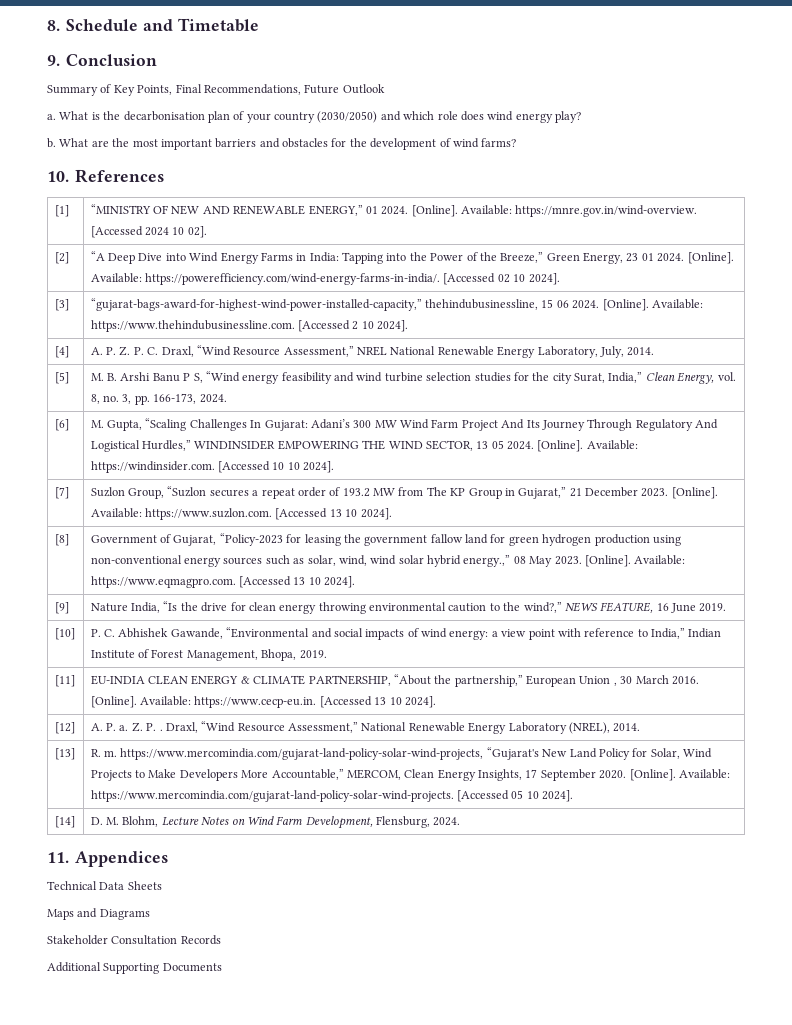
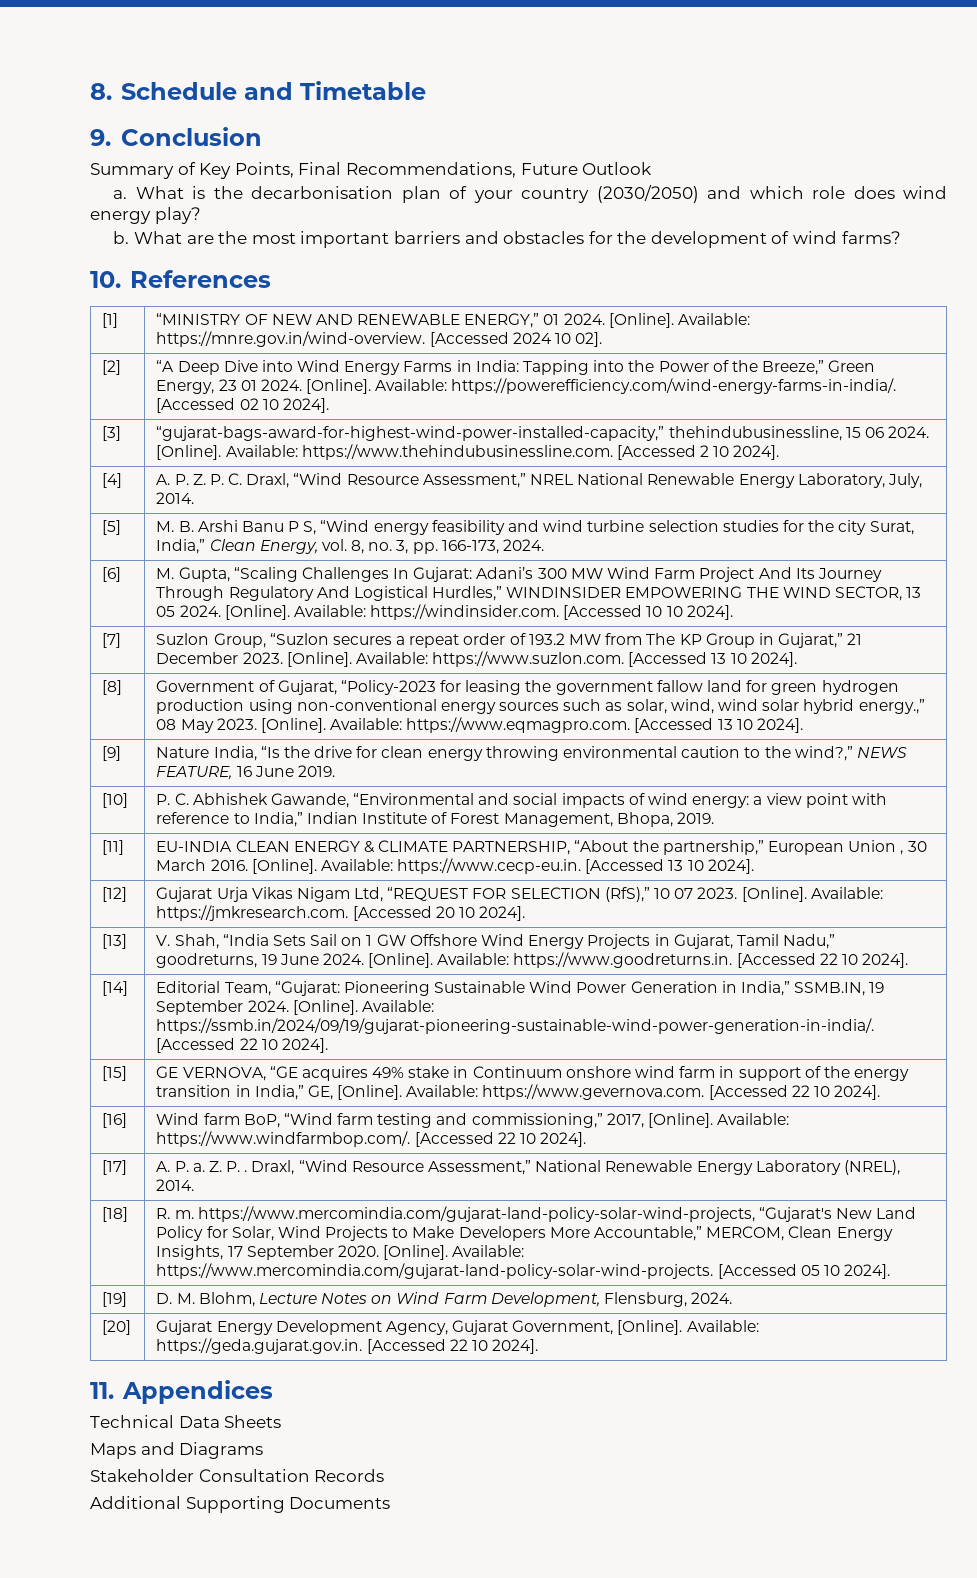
- [12] | A. P. a. Z. P. . Draxl, “Wind Resource Assessment,” National Renewable Energy Laboratory (NREL), 2014.
+ [12] | Gujarat Urja Vikas Nigam Ltd, “REQUEST FOR SELECTION (RfS),” 10 07 2023. [Online]. Available: https://jmkresearch.com. [Accessed 20 10 2024].
+ [13] | V. Shah, “India Sets Sail on 1 GW Offshore Wind Energy Projects in Gujarat, Tamil Nadu,” goodreturns, 19 June 2024. [Online]. Available: https://www.goodreturns.in. [Accessed 22 10 2024].
+ [14] | Editorial Team, “Gujarat: Pioneering Sustainable Wind Power Generation in India,” SSMB.IN, 19 September 2024. [Online]. Available: https://ssmb.in/2024/09/19/gujarat-pioneering-sustainable-wind-power-generation-in-india/. [Accessed 22 10 2024].
+ [15] | GE VERNOVA, “GE acquires 49% stake in Continuum onshore wind farm in support of the energy transition in India,” GE, [Online]. Available: https://www.gevernova.com. [Accessed 22 10 2024].
+ [16] | Wind farm BoP, “Wind farm testing and commissioning,” 2017, [Online]. Available: https://www.windfarmbop.com/. [Accessed 22 10 2024].
+ [17] | A. P. a. Z. P. . Draxl, “Wind Resource Assessment,” National Renewable Energy Laboratory (NREL), 2014.
- [13] | R. m. https://www.mercomindia.com/gujarat-land-policy-solar-wind-projects, “Gujarat's New Land Policy for Solar, Wind Projects to Make Developers More Accountable,” MERCOM, Clean Energy Insights, 17 September 2020. [Online]. Available: https://www.mercomindia.com/gujarat-land-policy-solar-wind-projects. [Accessed 05 10 2024].
+ [18] | R. m. https://www.mercomindia.com/gujarat-land-policy-solar-wind-projects, “Gujarat's New Land Policy for Solar, Wind Projects to Make Developers More Accountable,” MERCOM, Clean Energy Insights, 17 September 2020. [Online]. Available: https://www.mercomindia.com/gujarat-land-policy-solar-wind-projects. [Accessed 05 10 2024].
- [14] | D. M. Blohm, Lecture Notes on Wind Farm Development, Flensburg, 2024.
+ [19] | D. M. Blohm, Lecture Notes on Wind Farm Development, Flensburg, 2024.
+ [20] | Gujarat Energy Development Agency, Gujarat Government, [Online]. Available: https://geda.gujarat.gov.in. [Accessed 22 10 2024].

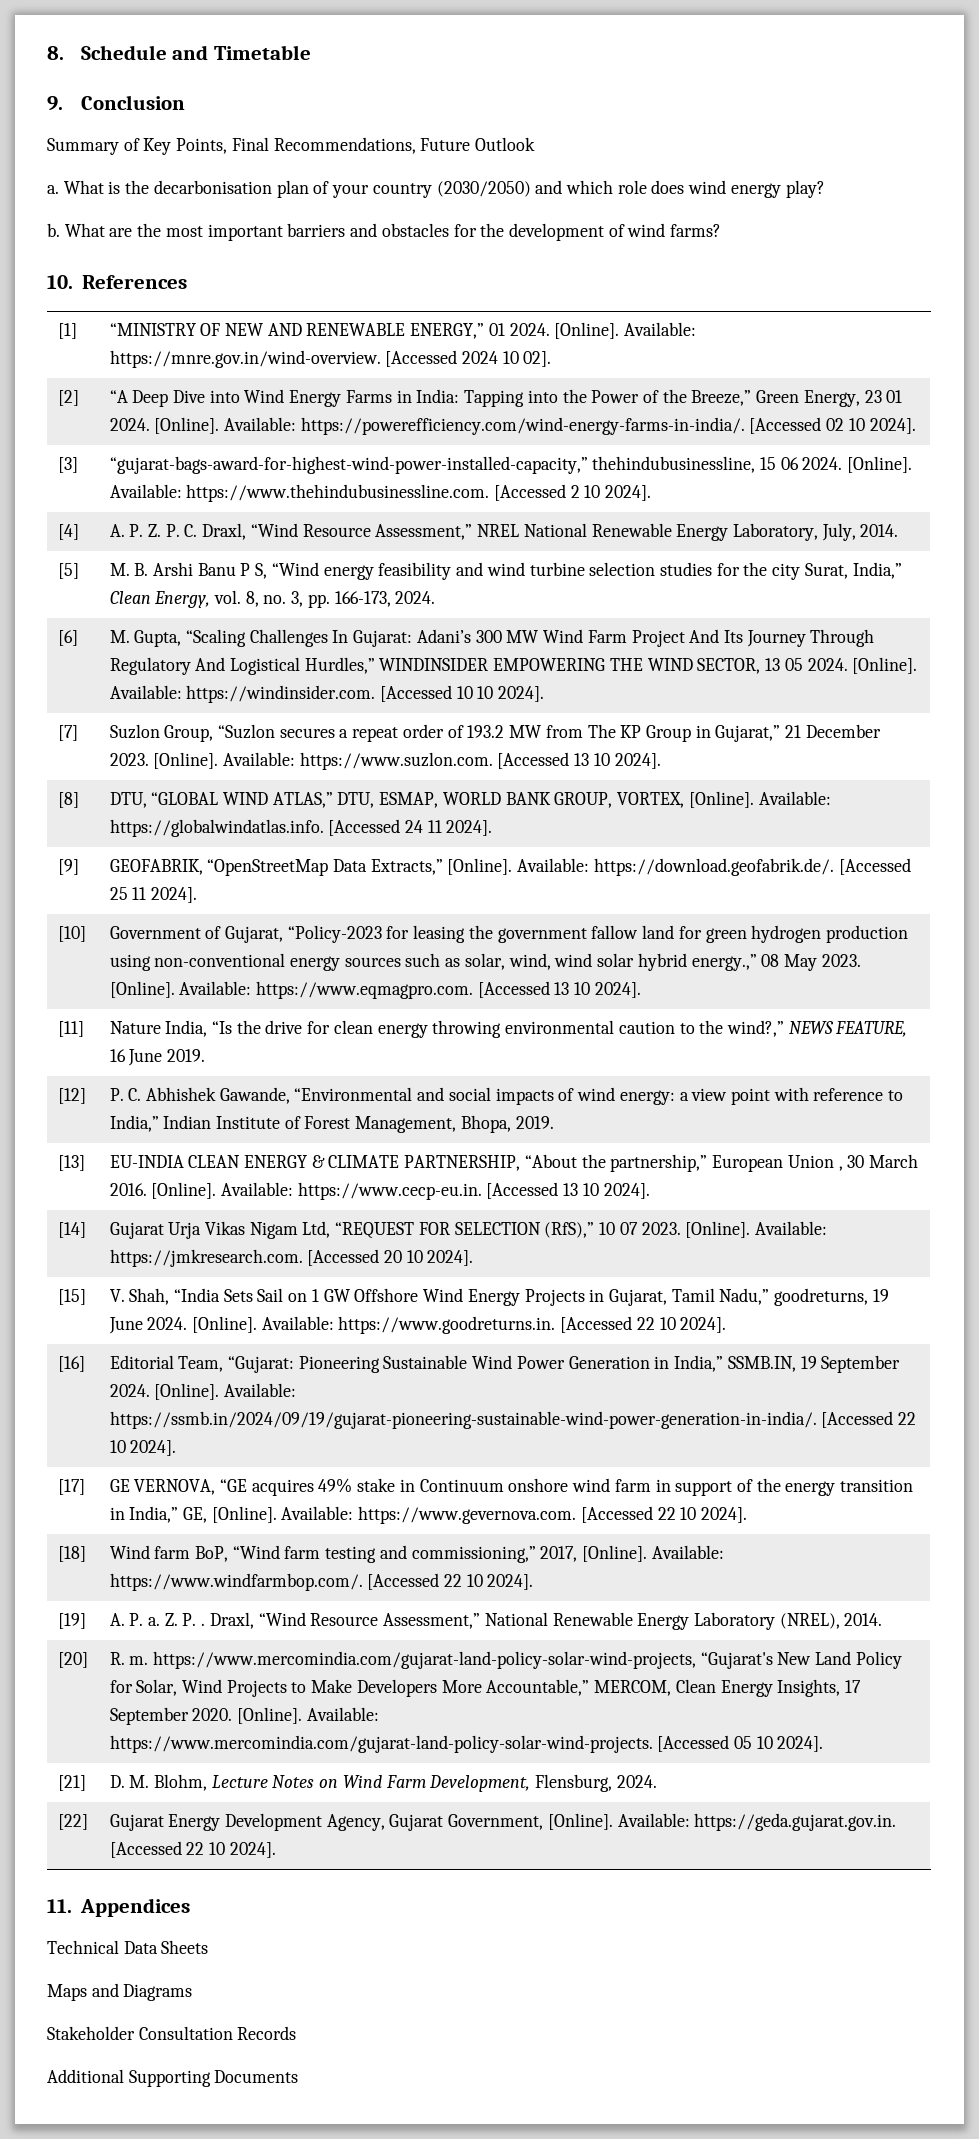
- [8] | Government of Gujarat, “Policy-2023 for leasing the government fallow land for green hydrogen production using non-conventional energy sources such as solar, wind, wind solar hybrid energy.,” 08 May 2023. [Online]. Available: https://www.eqmagpro.com. [Accessed 13 10 2024].
+ [8] | DTU, “GLOBAL WIND ATLAS,” DTU, ESMAP, WORLD BANK GROUP, VORTEX, [Online]. Available: https://globalwindatlas.info. [Accessed 24 11 2024].
+ [9] | GEOFABRIK, “OpenStreetMap Data Extracts,” [Online]. Available: https://download.geofabrik.de/. [Accessed 25 11 2024].
+ [10] | Government of Gujarat, “Policy-2023 for leasing the government fallow land for green hydrogen production using non-conventional energy sources such as solar, wind, wind solar hybrid energy.,” 08 May 2023. [Online]. Available: https://www.eqmagpro.com. [Accessed 13 10 2024].
- [9] | Nature India, “Is the drive for clean energy throwing environmental caution to the wind?,” NEWS FEATURE, 16 June 2019.
+ [11] | Nature India, “Is the drive for clean energy throwing environmental caution to the wind?,” NEWS FEATURE, 16 June 2019.
- [10] | P. C. Abhishek Gawande, “Environmental and social impacts of wind energy: a view point with reference to India,” Indian Institute of Forest Management, Bhopa, 2019.
+ [12] | P. C. Abhishek Gawande, “Environmental and social impacts of wind energy: a view point with reference to India,” Indian Institute of Forest Management, Bhopa, 2019.
- [11] | EU-INDIA CLEAN ENERGY & CLIMATE PARTNERSHIP, “About the partnership,” European Union , 30 March 2016. [Online]. Available: https://www.cecp-eu.in. [Accessed 13 10 2024].
+ [13] | EU-INDIA CLEAN ENERGY & CLIMATE PARTNERSHIP, “About the partnership,” European Union , 30 March 2016. [Online]. Available: https://www.cecp-eu.in. [Accessed 13 10 2024].
- [12] | Gujarat Urja Vikas Nigam Ltd, “REQUEST FOR SELECTION (RfS),” 10 07 2023. [Online]. Available: https://jmkresearch.com. [Accessed 20 10 2024].
+ [14] | Gujarat Urja Vikas Nigam Ltd, “REQUEST FOR SELECTION (RfS),” 10 07 2023. [Online]. Available: https://jmkresearch.com. [Accessed 20 10 2024].
- [13] | V. Shah, “India Sets Sail on 1 GW Offshore Wind Energy Projects in Gujarat, Tamil Nadu,” goodreturns, 19 June 2024. [Online]. Available: https://www.goodreturns.in. [Accessed 22 10 2024].
+ [15] | V. Shah, “India Sets Sail on 1 GW Offshore Wind Energy Projects in Gujarat, Tamil Nadu,” goodreturns, 19 June 2024. [Online]. Available: https://www.goodreturns.in. [Accessed 22 10 2024].
- [14] | Editorial Team, “Gujarat: Pioneering Sustainable Wind Power Generation in India,” SSMB.IN, 19 September 2024. [Online]. Available: https://ssmb.in/2024/09/19/gujarat-pioneering-sustainable-wind-power-generation-in-india/. [Accessed 22 10 2024].
+ [16] | Editorial Team, “Gujarat: Pioneering Sustainable Wind Power Generation in India,” SSMB.IN, 19 September 2024. [Online]. Available: https://ssmb.in/2024/09/19/gujarat-pioneering-sustainable-wind-power-generation-in-india/. [Accessed 22 10 2024].
- [15] | GE VERNOVA, “GE acquires 49% stake in Continuum onshore wind farm in support of the energy transition in India,” GE, [Online]. Available: https://www.gevernova.com. [Accessed 22 10 2024].
+ [17] | GE VERNOVA, “GE acquires 49% stake in Continuum onshore wind farm in support of the energy transition in India,” GE, [Online]. Available: https://www.gevernova.com. [Accessed 22 10 2024].
- [16] | Wind farm BoP, “Wind farm testing and commissioning,” 2017, [Online]. Available: https://www.windfarmbop.com/. [Accessed 22 10 2024].
+ [18] | Wind farm BoP, “Wind farm testing and commissioning,” 2017, [Online]. Available: https://www.windfarmbop.com/. [Accessed 22 10 2024].
- [17] | A. P. a. Z. P. . Draxl, “Wind Resource Assessment,” National Renewable Energy Laboratory (NREL), 2014.
+ [19] | A. P. a. Z. P. . Draxl, “Wind Resource Assessment,” National Renewable Energy Laboratory (NREL), 2014.
- [18] | R. m. https://www.mercomindia.com/gujarat-land-policy-solar-wind-projects, “Gujarat's New Land Policy for Solar, Wind Projects to Make Developers More Accountable,” MERCOM, Clean Energy Insights, 17 September 2020. [Online]. Available: https://www.mercomindia.com/gujarat-land-policy-solar-wind-projects. [Accessed 05 10 2024].
+ [20] | R. m. https://www.mercomindia.com/gujarat-land-policy-solar-wind-projects, “Gujarat's New Land Policy for Solar, Wind Projects to Make Developers More Accountable,” MERCOM, Clean Energy Insights, 17 September 2020. [Online]. Available: https://www.mercomindia.com/gujarat-land-policy-solar-wind-projects. [Accessed 05 10 2024].
- [19] | D. M. Blohm, Lecture Notes on Wind Farm Development, Flensburg, 2024.
+ [21] | D. M. Blohm, Lecture Notes on Wind Farm Development, Flensburg, 2024.
- [20] | Gujarat Energy Development Agency, Gujarat Government, [Online]. Available: https://geda.gujarat.gov.in. [Accessed 22 10 2024].
+ [22] | Gujarat Energy Development Agency, Gujarat Government, [Online]. Available: https://geda.gujarat.gov.in. [Accessed 22 10 2024].

